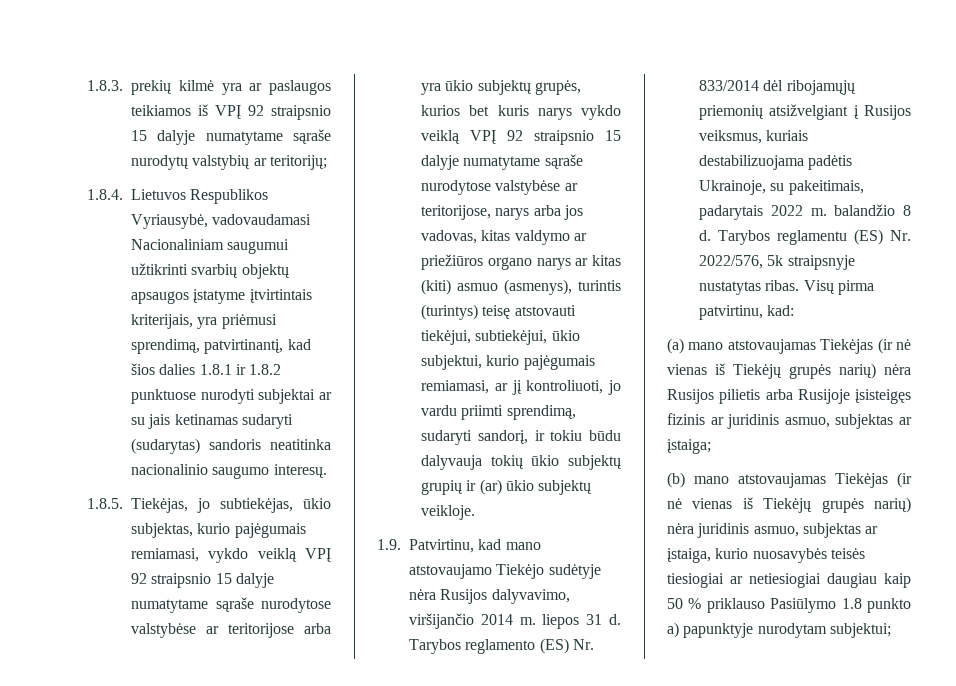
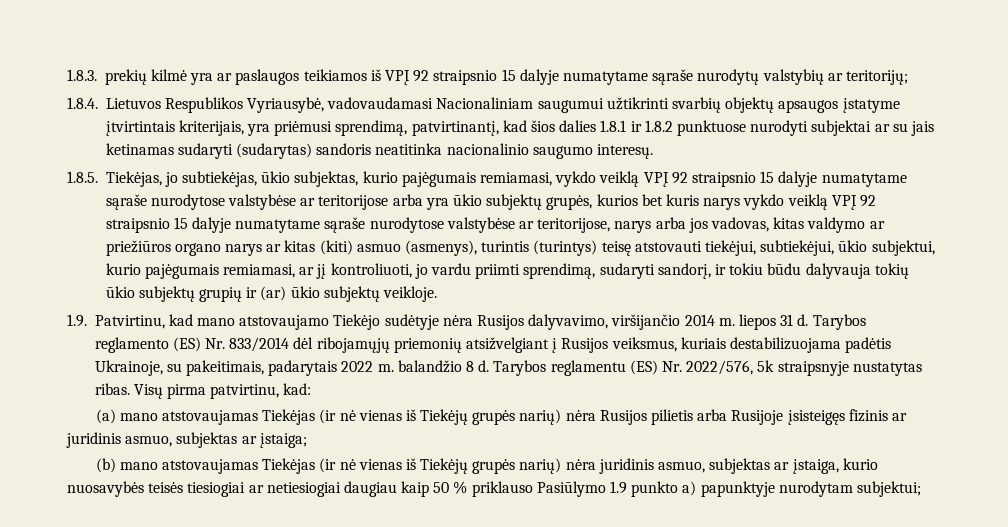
- (b) mano atstovaujamas Tiekėjas (ir nė vienas iš Tiekėjų grupės narių) nėra juridinis asmuo, subjektas ar įstaiga, kurio nuosavybės teisės tiesiogiai ar netiesiogiai daugiau kaip 50 % priklauso Pasiūlymo 1.8 punkto a) papunktyje nurodytam subjektui;
+ (b) mano atstovaujamas Tiekėjas (ir nė vienas iš Tiekėjų grupės narių) nėra juridinis asmuo, subjektas ar įstaiga, kurio nuosavybės teisės tiesiogiai ar netiesiogiai daugiau kaip 50 % priklauso Pasiūlymo 1.9 punkto a) papunktyje nurodytam subjektui;

